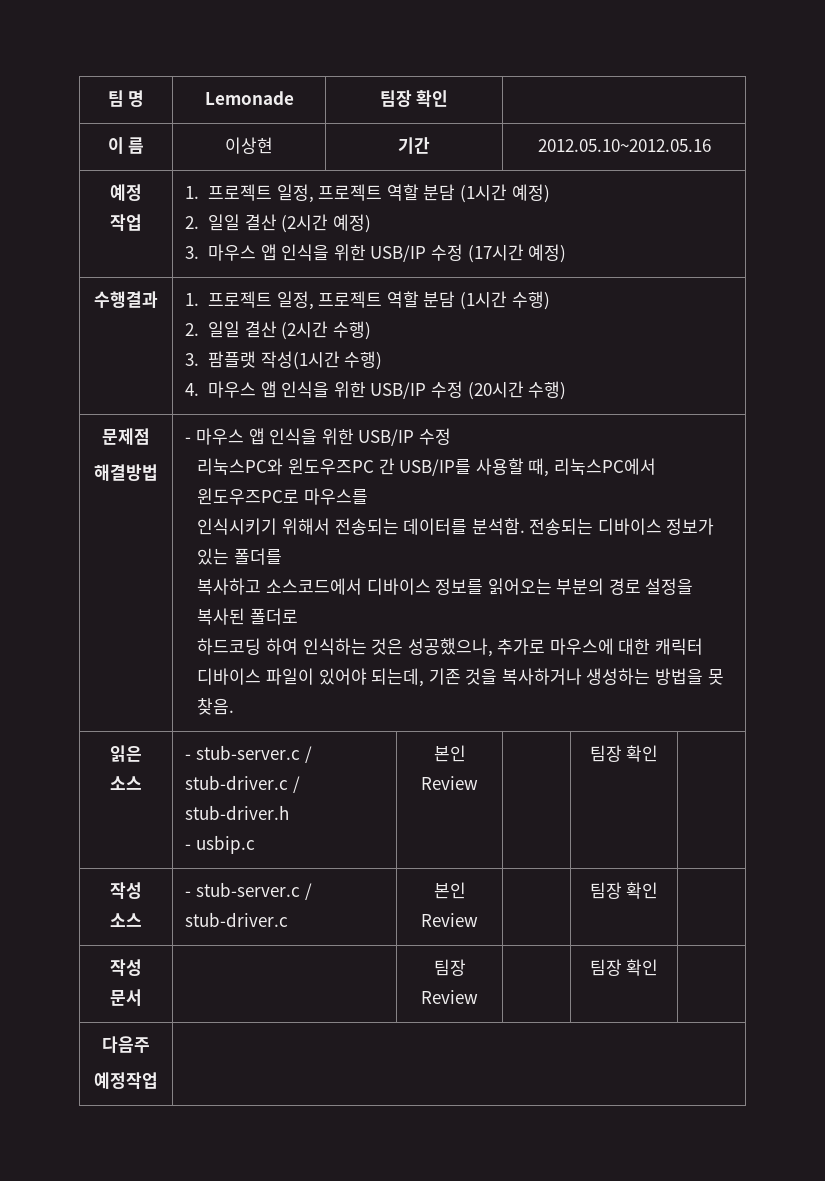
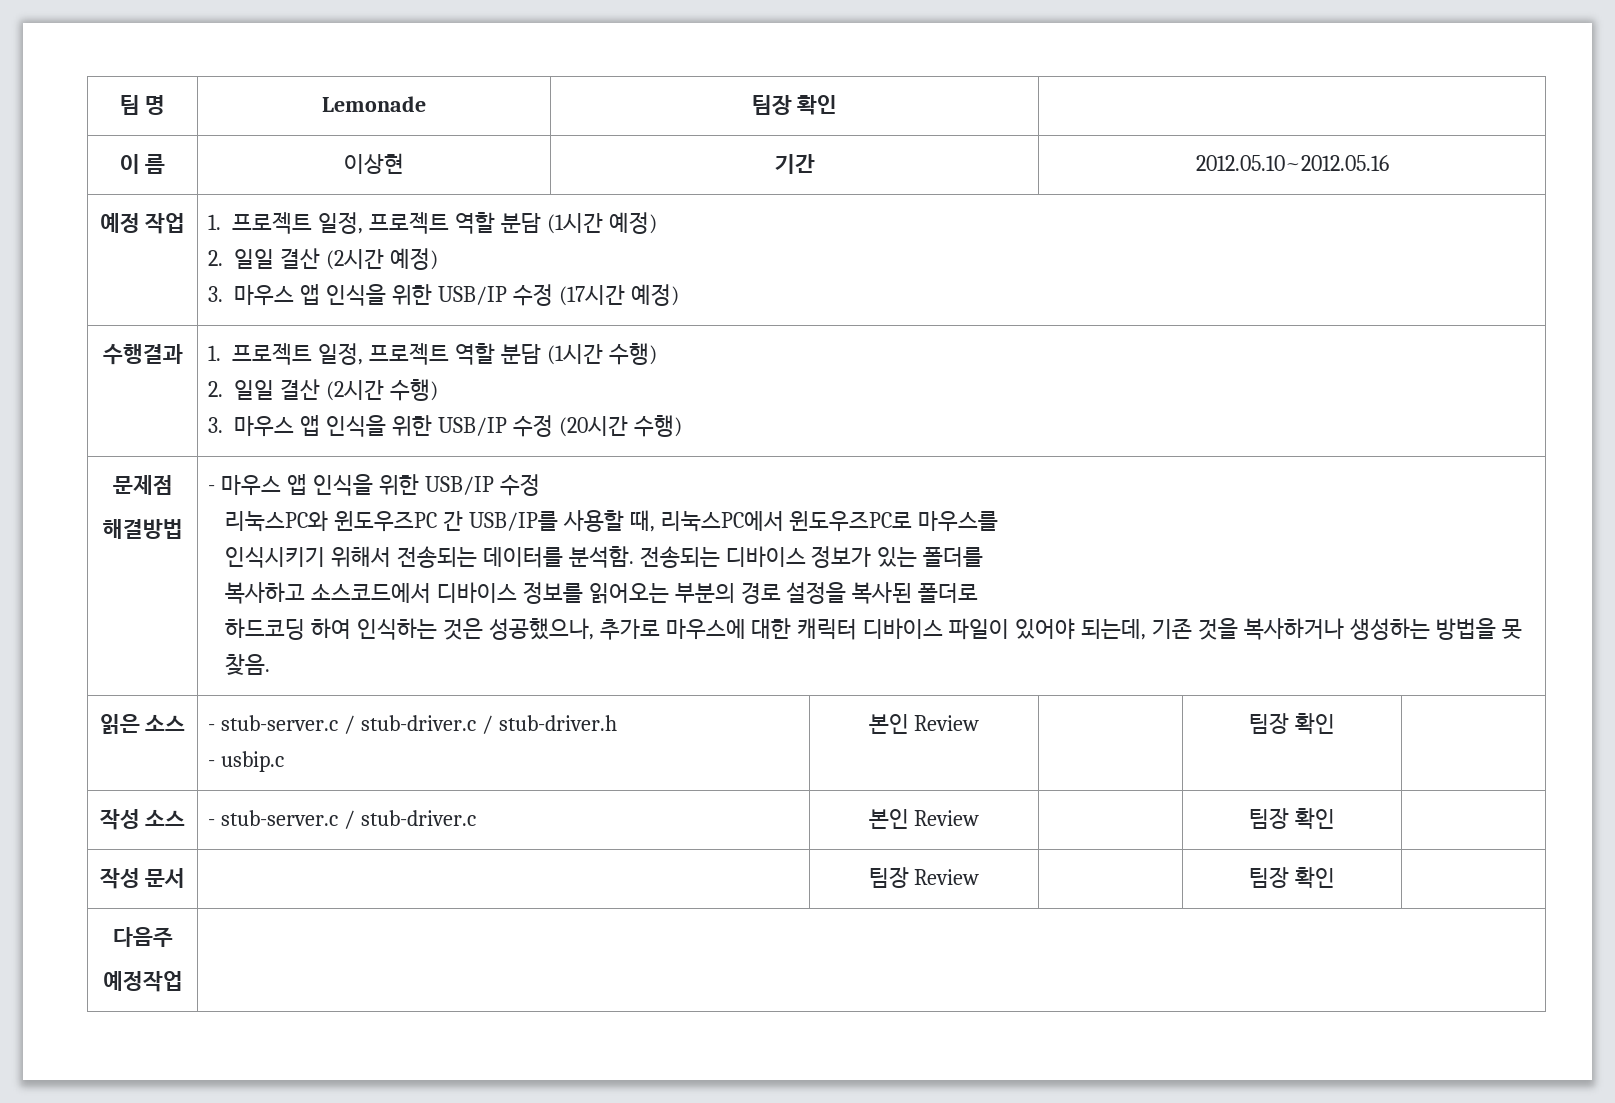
  수행결과 | 1. 프로젝트 일정, 프로젝트 역할 분담 (1시간 수행)
  2. 일일 결산 (2시간 수행)
- 3. 팜플랫 작성(1시간 수행)
- 4. 마우스 앱 인식을 위한 USB/IP 수정 (20시간 수행)
+ 3. 마우스 앱 인식을 위한 USB/IP 수정 (20시간 수행)

